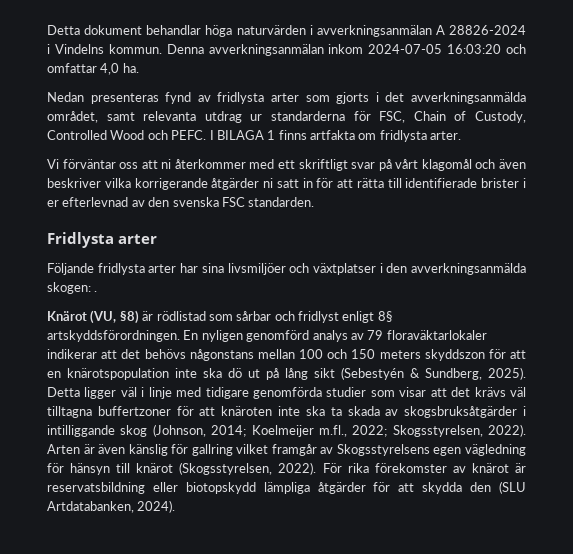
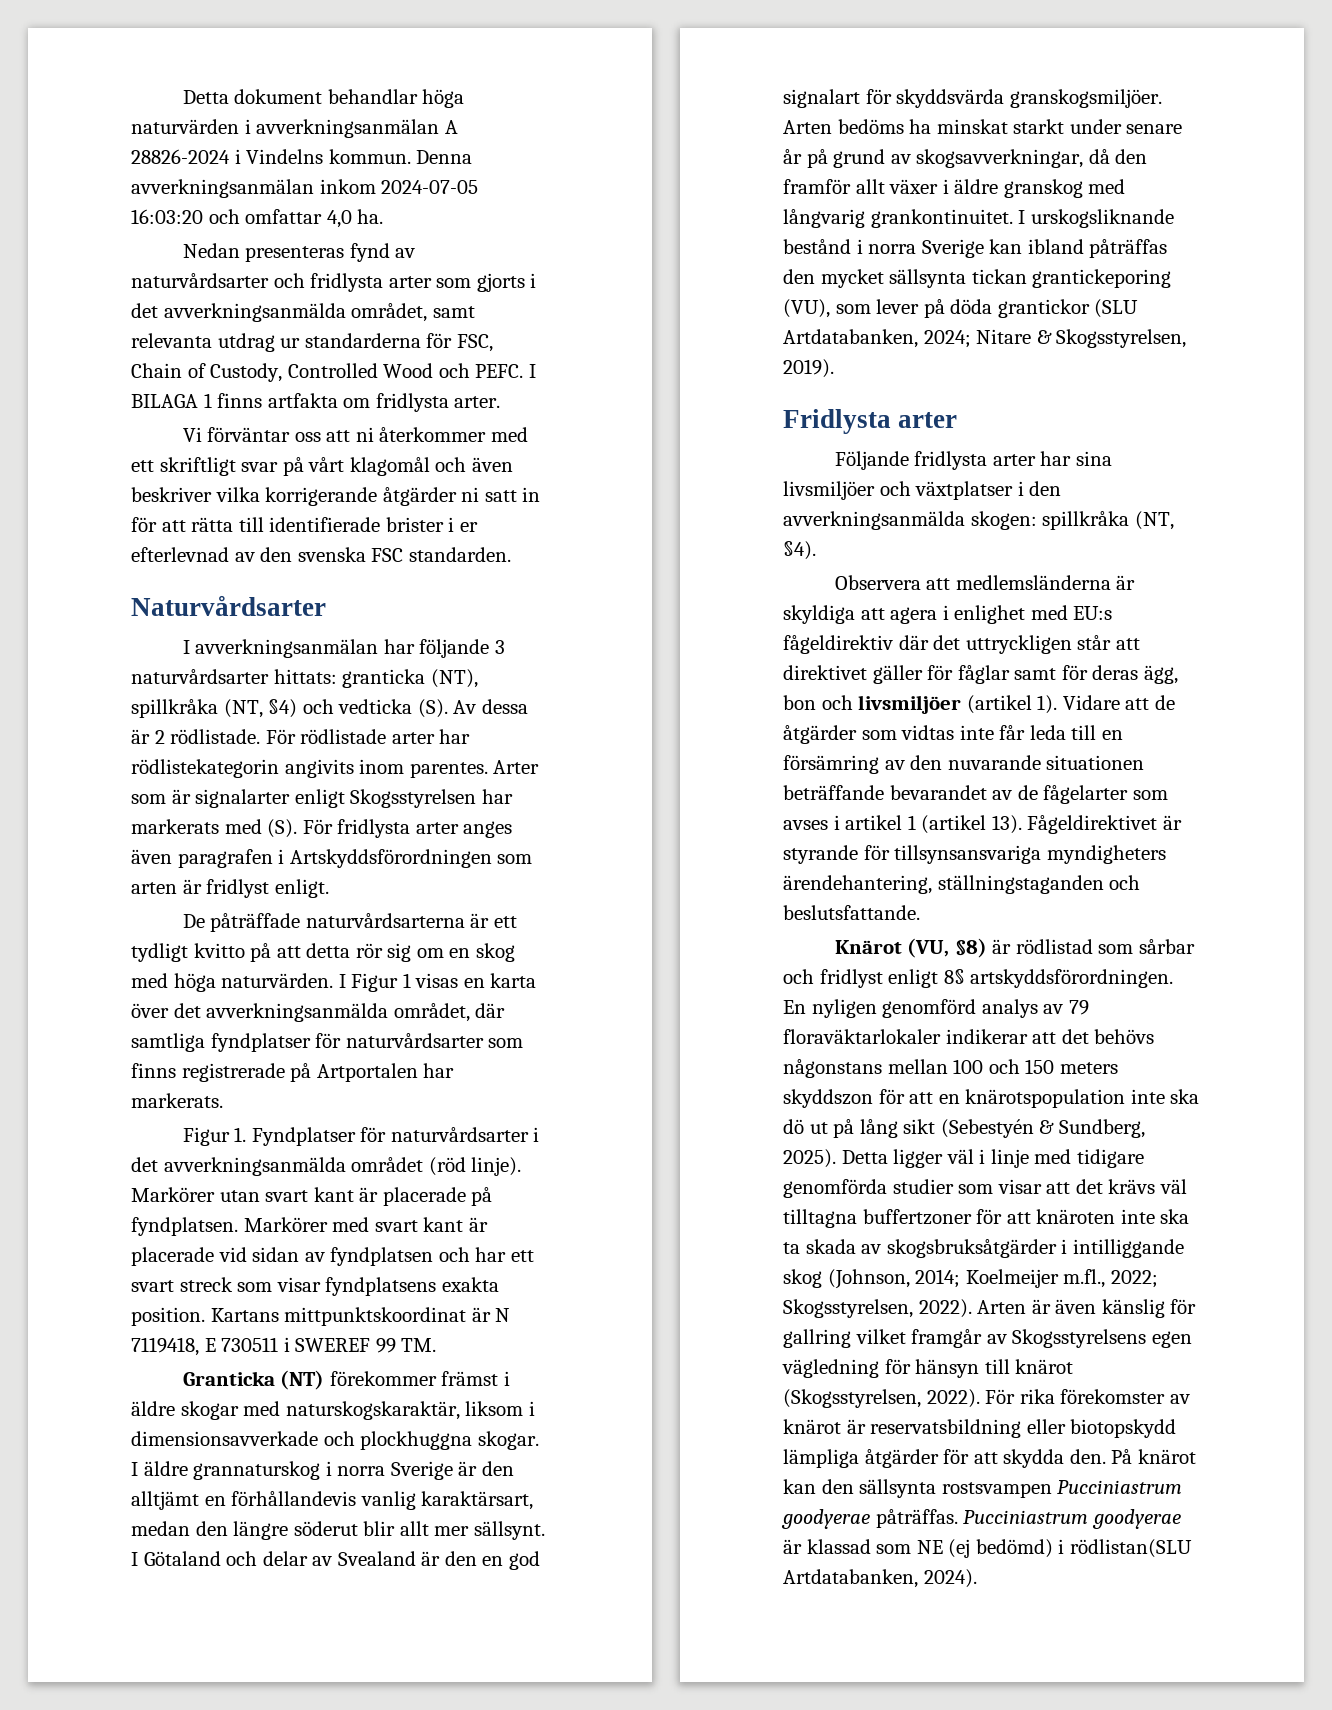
- Nedan presenteras fynd av fridlysta arter som gjorts i det avverkningsanmälda området, samt relevanta utdrag ur standarderna för FSC, Chain of Custody, Controlled Wood och PEFC.
+ Nedan presenteras fynd av naturvårdsarter och fridlysta arter som gjorts i det avverkningsanmälda området, samt relevanta utdrag ur standarderna för FSC, Chain of Custody, Controlled Wood och PEFC.
+ Naturvårdsarter
+ I avverkningsanmälan har följande 3 naturvårdsarter hittats: granticka (NT), spillkråka (NT, §4) och vedticka (S). Av dessa är 2 rödlistade. För rödlistade arter har rödlistekategorin angivits inom parentes. Arter som är signalarter enligt Skogsstyrelsen har markerats med (S). För fridlysta arter anges även paragrafen i Artskyddsförordningen som arten är fridlyst enligt.
+ De påträffade naturvårdsarterna är ett tydligt kvitto på att detta rör sig om en skog med höga naturvärden. I Figur 1 visas en karta över det avverkningsanmälda området, där samtliga fyndplatser för naturvårdsarter som finns registrerade på Artportalen har markerats.
+ Figur 1. Fyndplatser för naturvårdsarter i det avverkningsanmälda området (röd linje). Markörer utan svart kant är placerade på fyndplatsen. Markörer med svart kant är placerade vid sidan av fyndplatsen och har ett svart streck som visar fyndplatsens exakta position. Kartans mittpunktskoordinat är N 7119418, E 730511 i SWEREF 99 TM.
+ Granticka (NT) förekommer främst i äldre skogar med naturskogskaraktär, liksom i dimensionsavverkade och plockhuggna skogar. I äldre grannaturskog i norra Sverige är den alltjämt en förhållandevis vanlig karaktärsart, medan den längre söderut blir allt mer sällsynt. I Götaland och delar av Svealand är den en god signalart för skyddsvärda granskogsmiljöer. Arten bedöms ha minskat starkt under senare år på grund av skogsavverkningar, då den framför allt växer i äldre granskog med långvarig grankontinuitet. I urskogsliknande bestånd i norra Sverige kan ibland påträffas den mycket sällsynta tickan grantickeporing (VU), som lever på döda grantickor (SLU Artdatabanken, 2024; Nitare & Skogsstyrelsen, 2019).
- Följande fridlysta arter har sina livsmiljöer och växtplatser i den avverkningsanmälda skogen: .
+ Följande fridlysta arter har sina livsmiljöer och växtplatser i den avverkningsanmälda skogen: spillkråka (NT, §4).
+ Observera att medlemsländerna är skyldiga att agera i enlighet med EU:s fågeldirektiv där det uttryckligen står att direktivet gäller för fåglar samt för deras ägg, bon och livsmiljöer (artikel 1). Vidare att de åtgärder som vidtas inte får leda till en försämring av den nuvarande situationen beträffande bevarandet av de fågelarter som avses i artikel 1 (artikel 13). Fågeldirektivet är styrande för tillsynsansvariga myndigheters ärendehantering, ställningstaganden och beslutsfattande.
- För rika förekomster av knärot är reservatsbildning eller biotopskydd lämpliga åtgärder för att skydda den (SLU Artdatabanken, 2024).
+ För rika förekomster av knärot är reservatsbildning eller biotopskydd lämpliga åtgärder för att skydda den. På knärot kan den sällsynta rostsvampen Pucciniastrum goodyerae påträffas. Pucciniastrum goodyerae är klassad som NE (ej bedömd) i rödlistan(SLU Artdatabanken, 2024).

